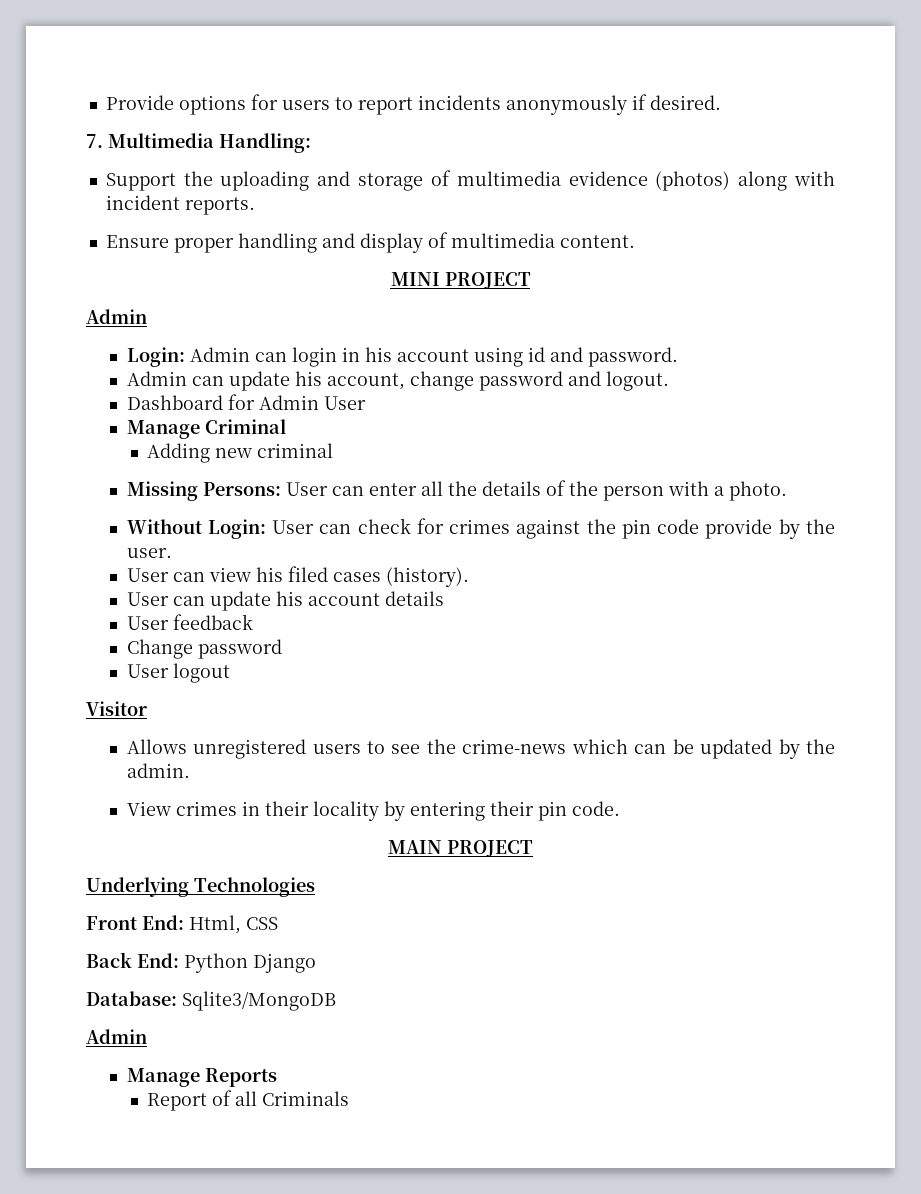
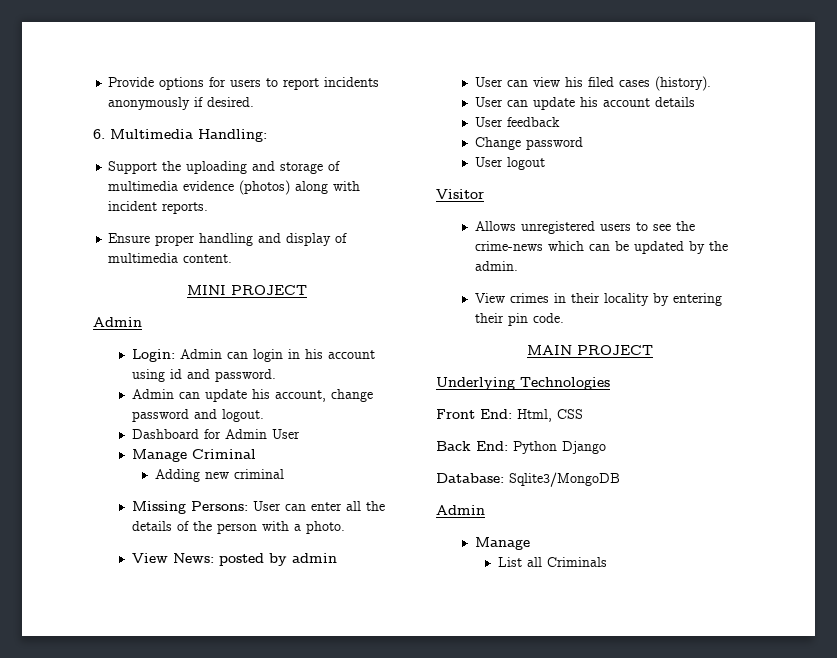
- 7. Multimedia Handling:
+ 6. Multimedia Handling:
- Without Login: User can check for crimes against the pin code provide by the user.
+ View News: posted by admin
  Database: Sqlite3/MongoDB
  Admin
- Manage Reports
- Report of all Criminals
+ Manage
+ List all Criminals

